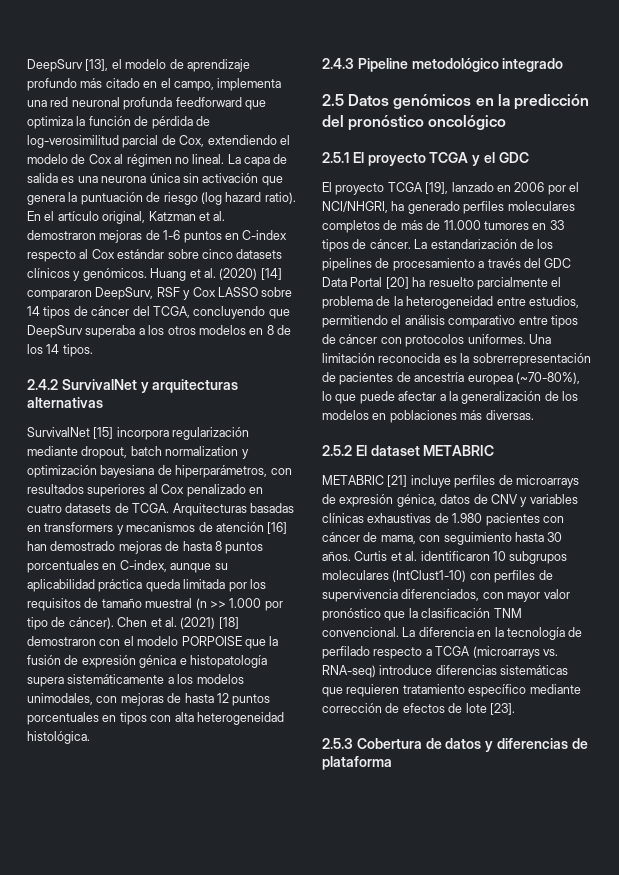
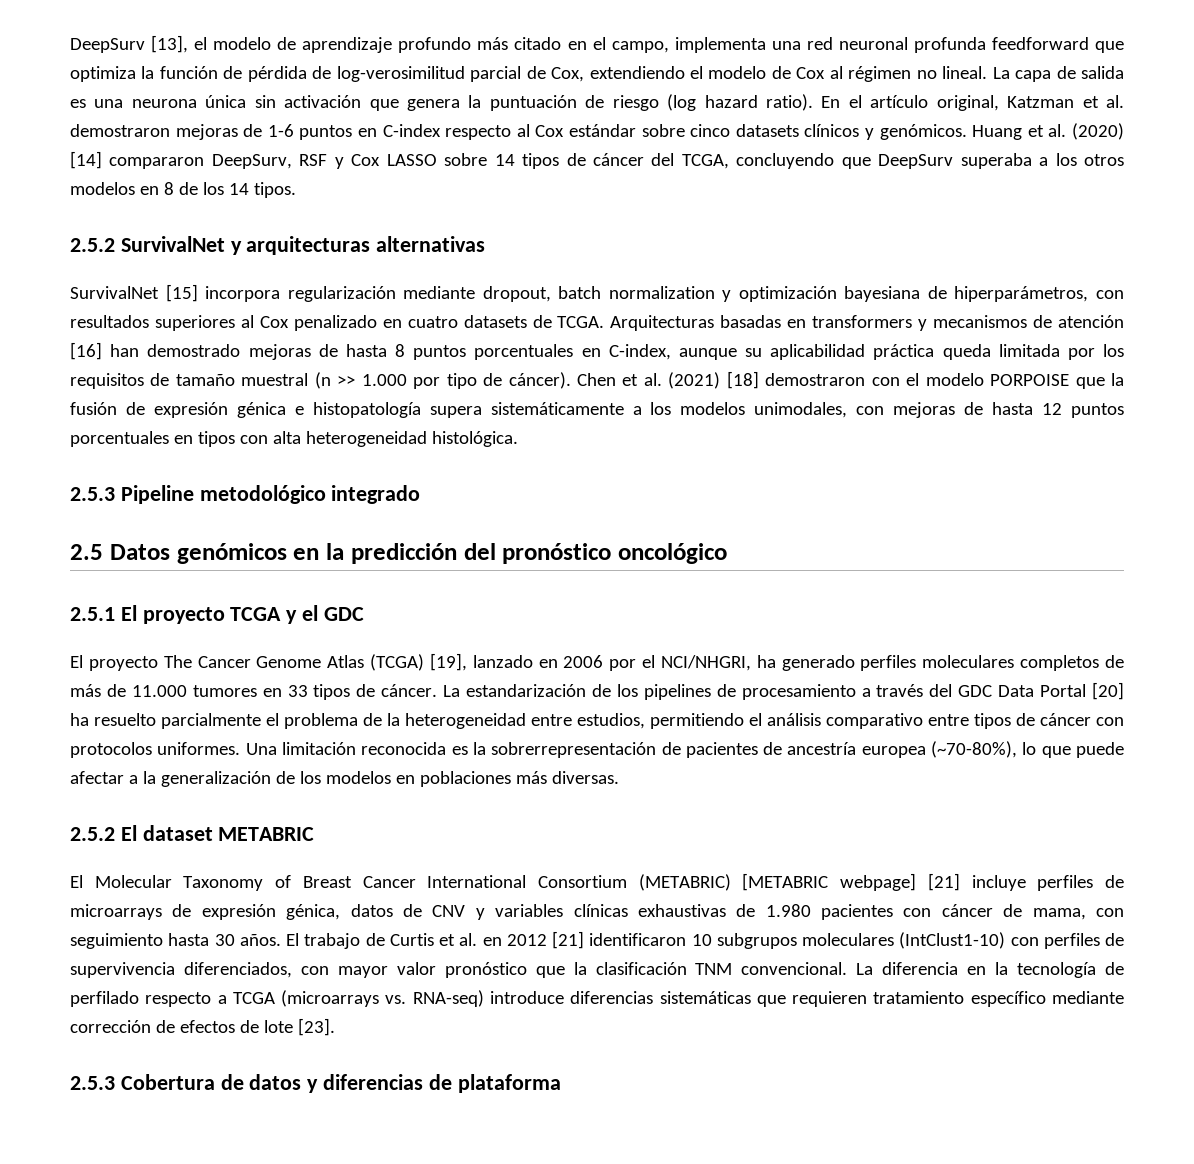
- 2.4.2 SurvivalNet y arquitecturas alternativas
+ 2.5.2 SurvivalNet y arquitecturas alternativas
- 2.4.3 Pipeline metodológico integrado
+ 2.5.3 Pipeline metodológico integrado
- El proyecto TCGA [19], lanzado en 2006 por el NCI/NHGRI, ha generado perfiles moleculares completos de más de 11.000 tumores en 33 tipos de cáncer.
+ El proyecto The Cancer Genome Atlas (TCGA) [19], lanzado en 2006 por el NCI/NHGRI, ha generado perfiles moleculares completos de más de 11.000 tumores en 33 tipos de cáncer.
- METABRIC [21] incluye perfiles de microarrays de expresión génica, datos de CNV y variables clínicas exhaustivas de 1.980 pacientes con cáncer de mama, con seguimiento hasta 30 años.
+ El Molecular Taxonomy of Breast Cancer International Consortium (METABRIC) [METABRIC webpage] [21] incluye perfiles de microarrays de expresión génica, datos de CNV y variables clínicas exhaustivas de 1.980 pacientes con cáncer de mama, con seguimiento hasta 30 años.
- Curtis et al. identificaron 10 subgrupos moleculares (IntClust1-10) con perfiles de supervivencia diferenciados, con mayor valor pronóstico que la clasificación TNM convencional.
+ El trabajo de Curtis et al. en 2012 [21] identificaron 10 subgrupos moleculares (IntClust1-10) con perfiles de supervivencia diferenciados, con mayor valor pronóstico que la clasificación TNM convencional.

